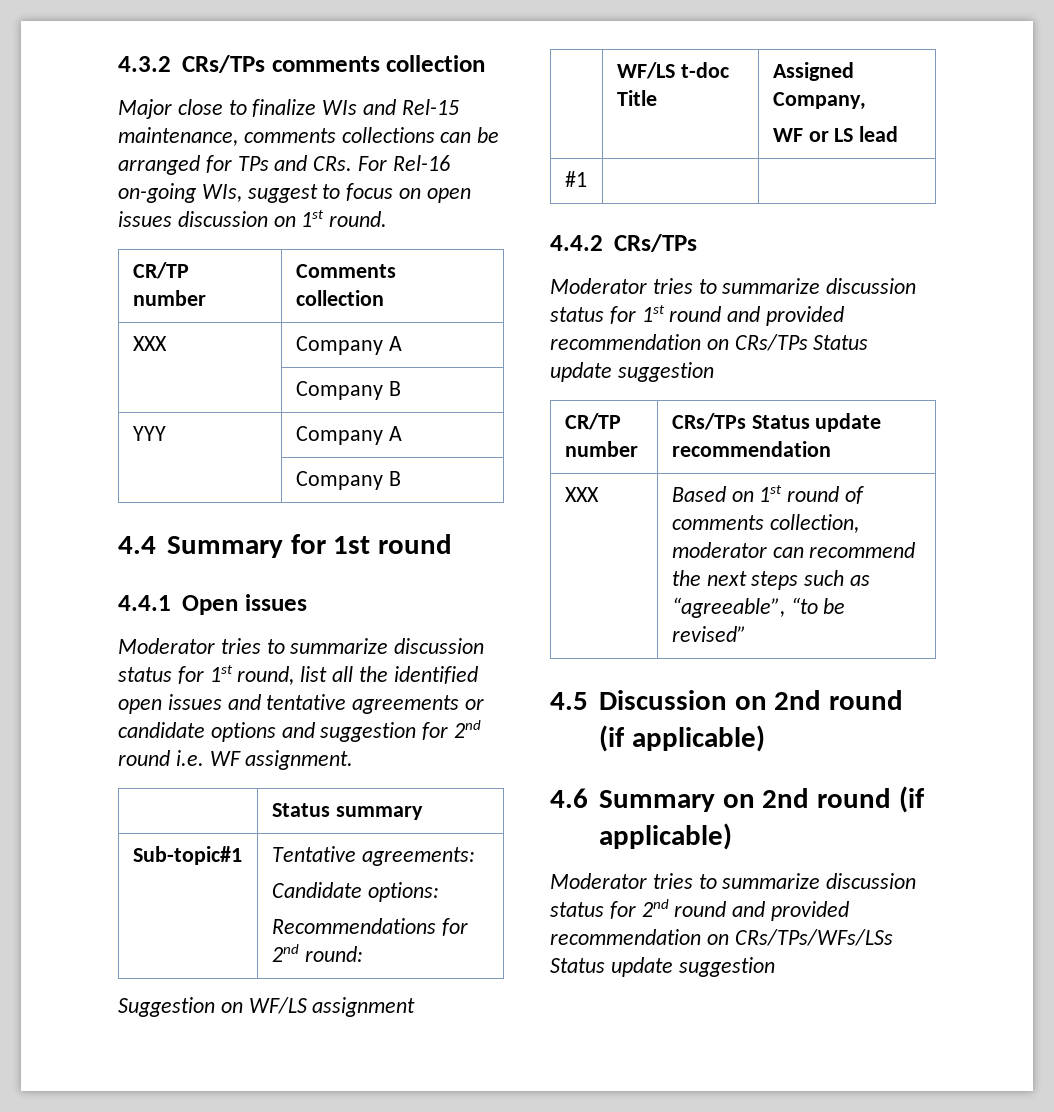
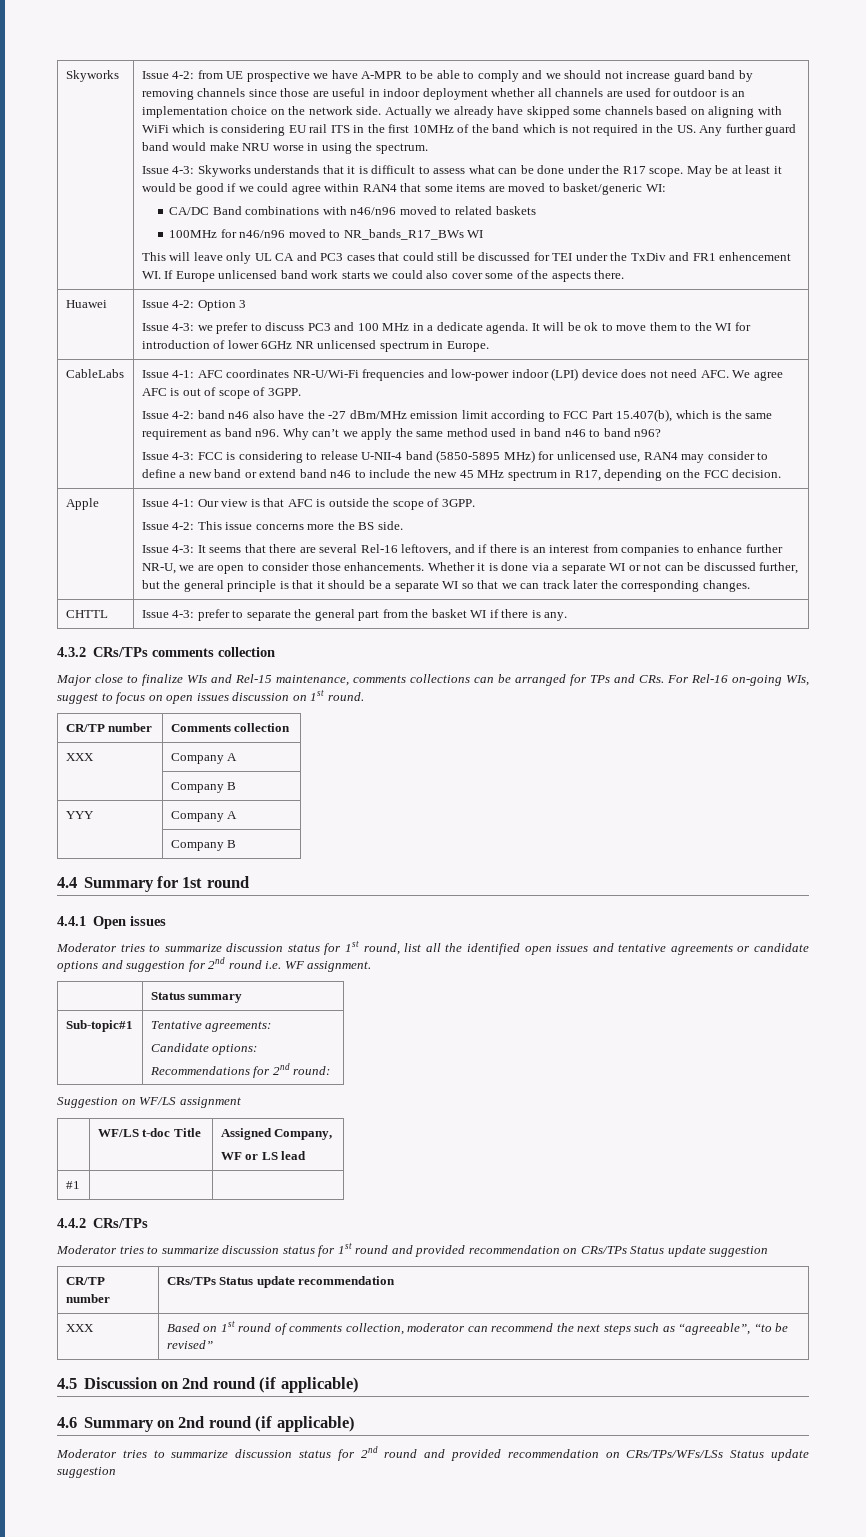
+ Skyworks | Issue 4-2: from UE prospective we have A-MPR to be able to comply and we should not increase guard band by removing channels since those are useful in indoor deployment whether all channels are used for outdoor is an implementation choice on the network side. Actually we already have skipped some channels based on aligning with WiFi which is considering EU rail ITS in the first 10MHz of the band which is not required in the US. Any further guard band would make NRU worse in using the spectrum.
+ Issue 4-3: Skyworks understands that it is difficult to assess what can be done under the R17 scope. May be at least it would be good if we could agree within RAN4 that some items are moved to basket/generic WI:
+ CA/DC Band combinations with n46/n96 moved to related baskets
+ 100MHz for n46/n96 moved to NR_bands_R17_BWs WI
+ This will leave only UL CA and PC3 cases that could still be discussed for TEI under the TxDiv and FR1 enhencement WI. If Europe unlicensed band work starts we could also cover some of the aspects there.
+ Huawei | Issue 4-2: Option 3
+ Issue 4-3: we prefer to discuss PC3 and 100 MHz in a dedicate agenda. It will be ok to move them to the WI for introduction of lower 6GHz NR unlicensed spectrum in Europe.
+ CableLabs | Issue 4-1: AFC coordinates NR-U/Wi-Fi frequencies and low-power indoor (LPI) device does not need AFC. We agree AFC is out of scope of 3GPP.
+ Issue 4-2: band n46 also have the -27 dBm/MHz emission limit according to FCC Part 15.407(b), which is the same requirement as band n96. Why can’t we apply the same method used in band n46 to band n96?
+ Issue 4-3: FCC is considering to release U-NII-4 band (5850-5895 MHz) for unlicensed use, RAN4 may consider to define a new band or extend band n46 to include the new 45 MHz spectrum in R17, depending on the FCC decision.
+ Apple | Issue 4-1: Our view is that AFC is outside the scope of 3GPP.
+ Issue 4-2: This issue concerns more the BS side.
+ Issue 4-3: It seems that there are several Rel-16 leftovers, and if there is an interest from companies to enhance further NR-U, we are open to consider those enhancements. Whether it is done via a separate WI or not can be discussed further, but the general principle is that it should be a separate WI so that we can track later the corresponding changes.
+ CHTTL | Issue 4-3: prefer to separate the general part from the basket WI if there is any.

